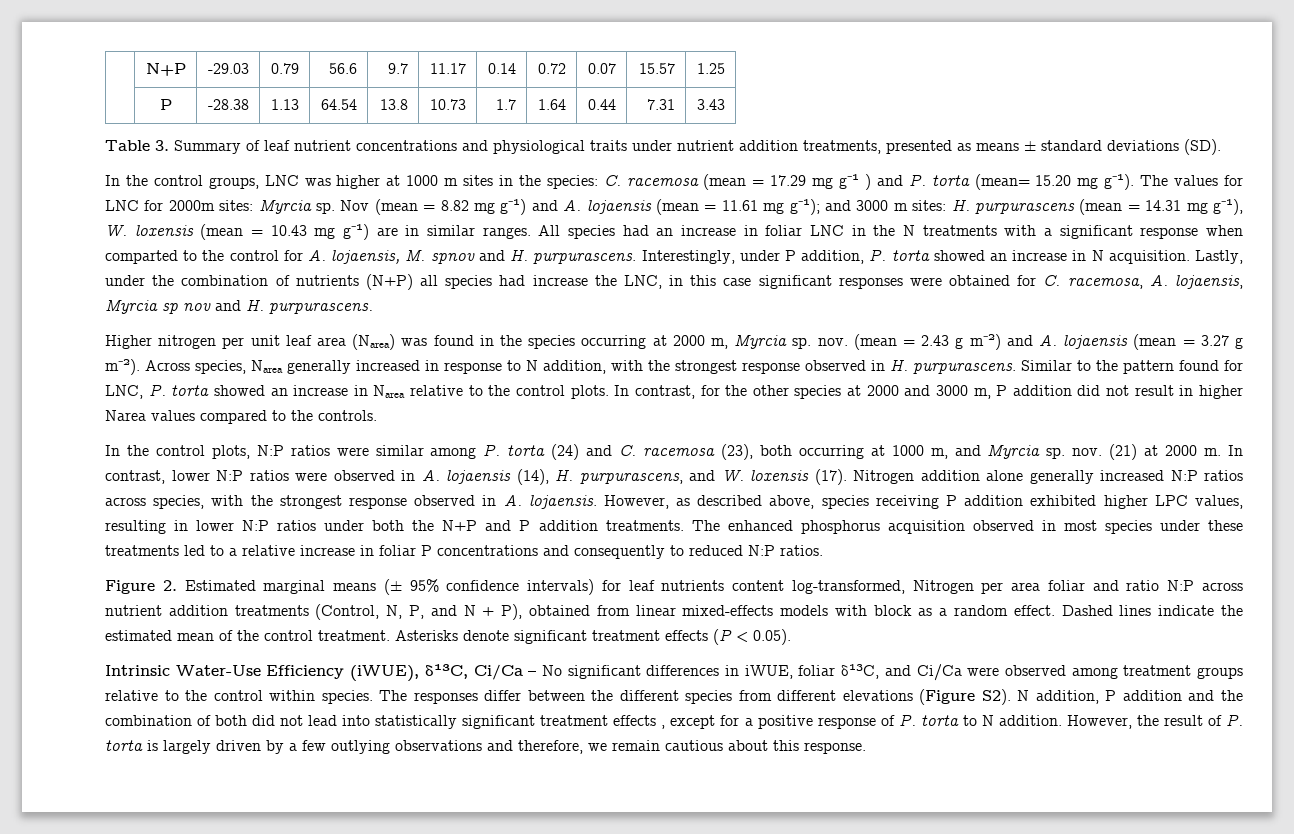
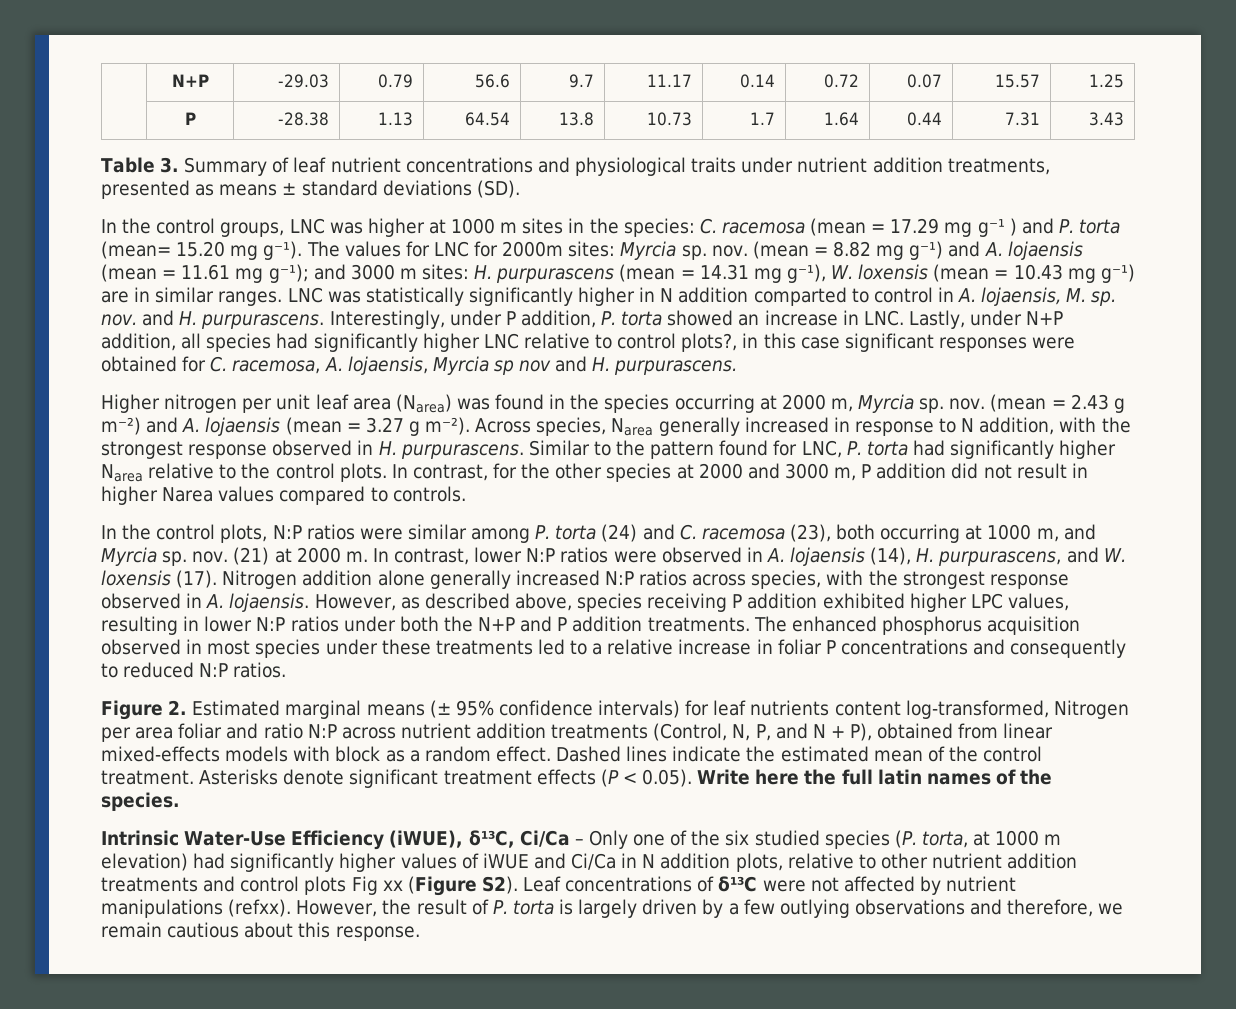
- The values for LNC for 2000m sites: Myrcia sp. Nov (mean = 8.82 mg g⁻¹) and A. lojaensis (mean = 11.61 mg g⁻¹); and 3000 m sites: H. purpurascens (mean = 14.31 mg g⁻¹), W. loxensis (mean = 10.43 mg g⁻¹) are in similar ranges.
+ The values for LNC for 2000m sites: Myrcia sp. nov. (mean = 8.82 mg g⁻¹) and A. lojaensis (mean = 11.61 mg g⁻¹); and 3000 m sites: H. purpurascens (mean = 14.31 mg g⁻¹), W. loxensis (mean = 10.43 mg g⁻¹) are in similar ranges.
- All species had an increase in foliar LNC in the N treatments with a significant response when comparted to the control for A. lojaensis, M. spnov and H. purpurascens.
+ LNC was statistically significantly higher in N addition comparted to control in A. lojaensis, M. sp. nov. and H. purpurascens.
- Interestingly, under P addition, P. torta showed an increase in N acquisition. Lastly, under the combination of nutrients (N+P) all species had increase the LNC, in this case significant responses were obtained for C. racemosa, A. lojaensis, Myrcia sp nov and H. purpurascens.
+ Interestingly, under P addition, P. torta showed an increase in LNC. Lastly, under N+P addition, all species had significantly higher LNC relative to control plots?, in this case significant responses were obtained for C. racemosa, A. lojaensis, Myrcia sp nov and H. purpurascens.
- Similar to the pattern found for LNC, P. torta showed an increase in Narea relative to the control plots.
+ Similar to the pattern found for LNC, P. torta had significantly higher Narea relative to the control plots.
- In contrast, for the other species at 2000 and 3000 m, P addition did not result in higher Narea values compared to the controls.
+ In contrast, for the other species at 2000 and 3000 m, P addition did not result in higher Narea values compared to controls.
- Asterisks denote significant treatment effects (P < 0.05).
+ Asterisks denote significant treatment effects (P < 0.05). Write here the full latin names of the species.
- Intrinsic Water-Use Efficiency (iWUE), δ¹³C, Ci/Ca – No significant differences in iWUE, foliar δ¹³C, and Ci/Ca were observed among treatment groups relative to the control within species. The responses differ between the different species from different elevations (Figure S2). N addition, P addition and the combination of both did not lead into statistically significant treatment effects , except for a positive response of P. torta to N addition.
+ Intrinsic Water-Use Efficiency (iWUE), δ¹³C, Ci/Ca – Only one of the six studied species (P. torta, at 1000 m elevation) had significantly higher values of iWUE and Ci/Ca in N addition plots, relative to other nutrient addition treatments and control plots Fig xx (Figure S2). Leaf concentrations of δ¹³C were not affected by nutrient manipulations (refxx).

